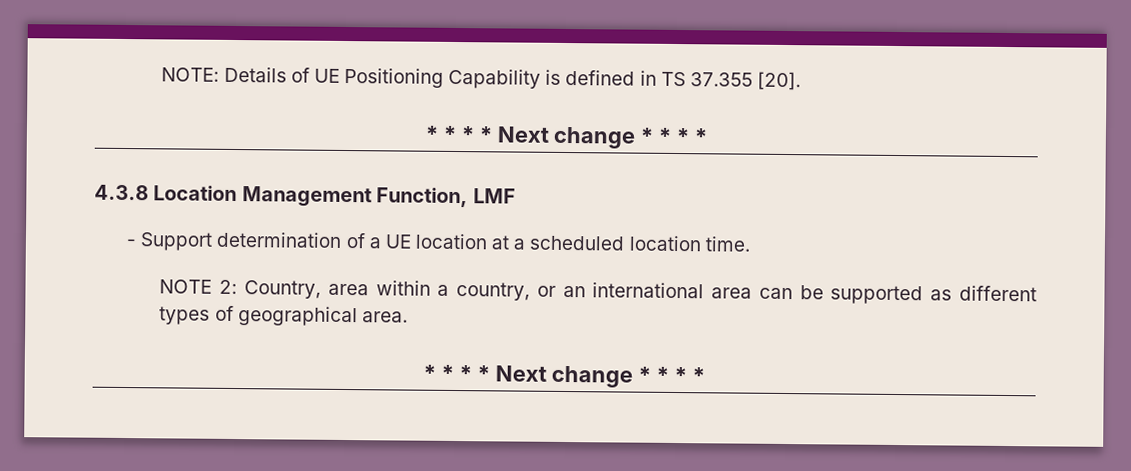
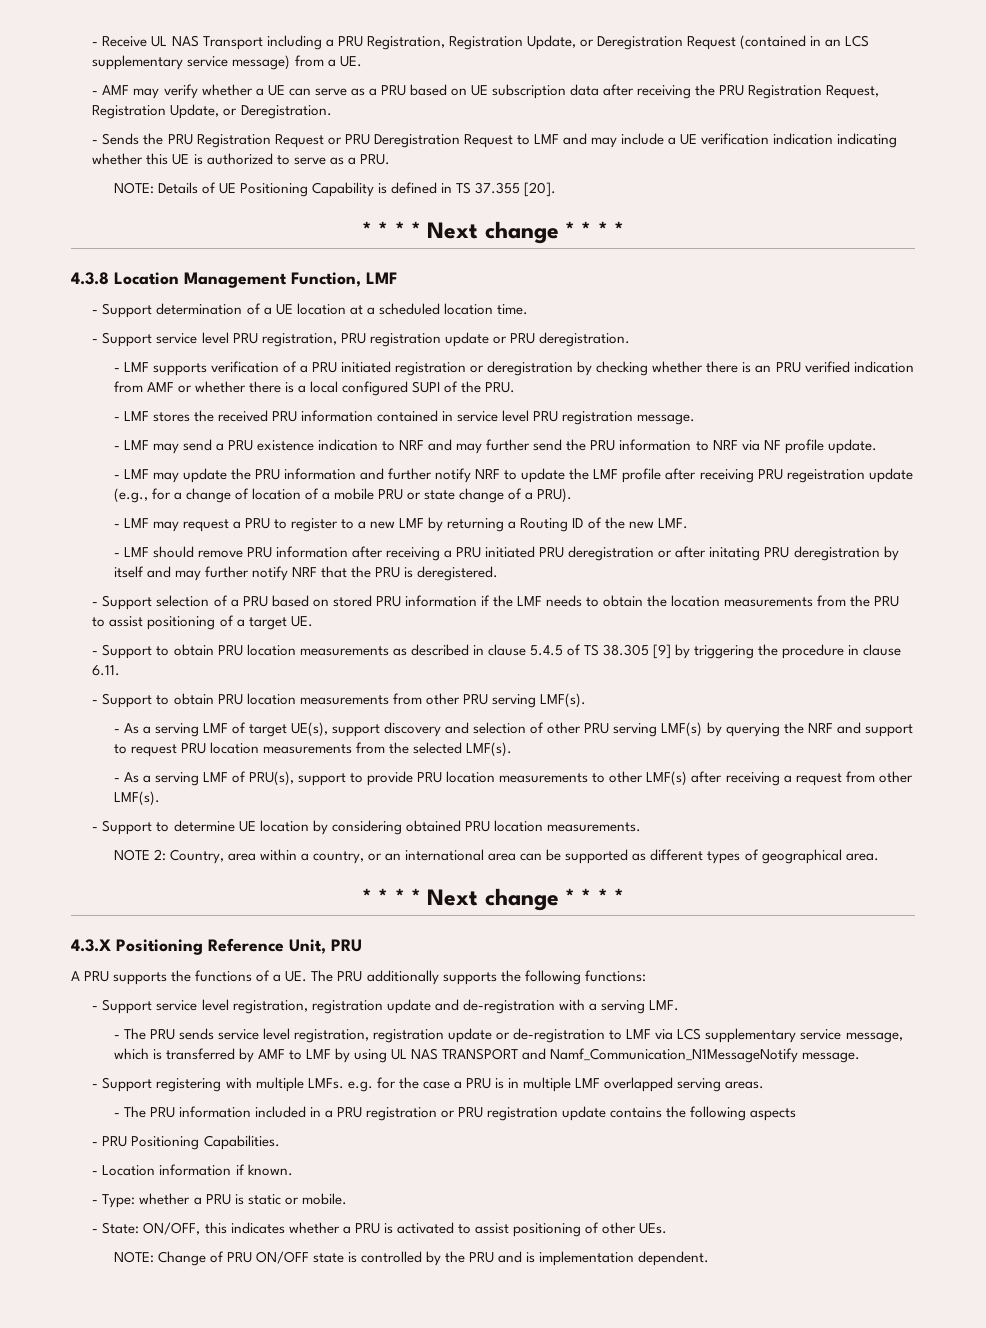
+ - Receive UL NAS Transport including a PRU Registration, Registration Update, or Deregistration Request (contained in an LCS supplementary service message) from a UE.
+ - AMF may verify whether a UE can serve as a PRU based on UE subscription data after receiving the PRU Registration Request, Registration Update, or Deregistration.
+ - Sends the PRU Registration Request or PRU Deregistration Request to LMF and may include a UE verification indication indicating whether this UE is authorized to serve as a PRU.
+ - Support service level PRU registration, PRU registration update or PRU deregistration.
+ - LMF supports verification of a PRU initiated registration or deregistration by checking whether there is an PRU verified indication from AMF or whether there is a local configured SUPI of the PRU.
+ - LMF stores the received PRU information contained in service level PRU registration message.
+ - LMF may send a PRU existence indication to NRF and may further send the PRU information to NRF via NF profile update.
+ - LMF may update the PRU information and further notify NRF to update the LMF profile after receiving PRU regeistration update (e.g., for a change of location of a mobile PRU or state change of a PRU).
+ - LMF may request a PRU to register to a new LMF by returning a Routing ID of the new LMF.
+ - LMF should remove PRU information after receiving a PRU initiated PRU deregistration or after initating PRU deregistration by itself and may further notify NRF that the PRU is deregistered.
+ - Support selection of a PRU based on stored PRU information if the LMF needs to obtain the location measurements from the PRU to assist positioning of a target UE.
+ - Support to obtain PRU location measurements as described in clause 5.4.5 of TS 38.305 [9] by triggering the procedure in clause 6.11.
+ - Support to obtain PRU location measurements from other PRU serving LMF(s).
+ - As a serving LMF of target UE(s), support discovery and selection of other PRU serving LMF(s) by querying the NRF and support to request PRU location measurements from the selected LMF(s).
+ - As a serving LMF of PRU(s), support to provide PRU location measurements to other LMF(s) after receiving a request from other LMF(s).
+ - Support to determine UE location by considering obtained PRU location measurements.
+ 4.3.X Positioning Reference Unit, PRU
+ A PRU supports the functions of a UE. The PRU additionally supports the following functions:
+ - Support service level registration, registration update and de-registration with a serving LMF.
+ - The PRU sends service level registration, registration update or de-registration to LMF via LCS supplementary service message, which is transferred by AMF to LMF by using UL NAS TRANSPORT and Namf_Communication_N1MessageNotify message.
+ - Support registering with multiple LMFs. e.g. for the case a PRU is in multiple LMF overlapped serving areas.
+ - The PRU information included in a PRU registration or PRU registration update contains the following aspects
+ - PRU Positioning Capabilities.
+ - Location information if known.
+ - Type: whether a PRU is static or mobile.
+ - State: ON/OFF, this indicates whether a PRU is activated to assist positioning of other UEs.
+ NOTE: Change of PRU ON/OFF state is controlled by the PRU and is implementation dependent.

